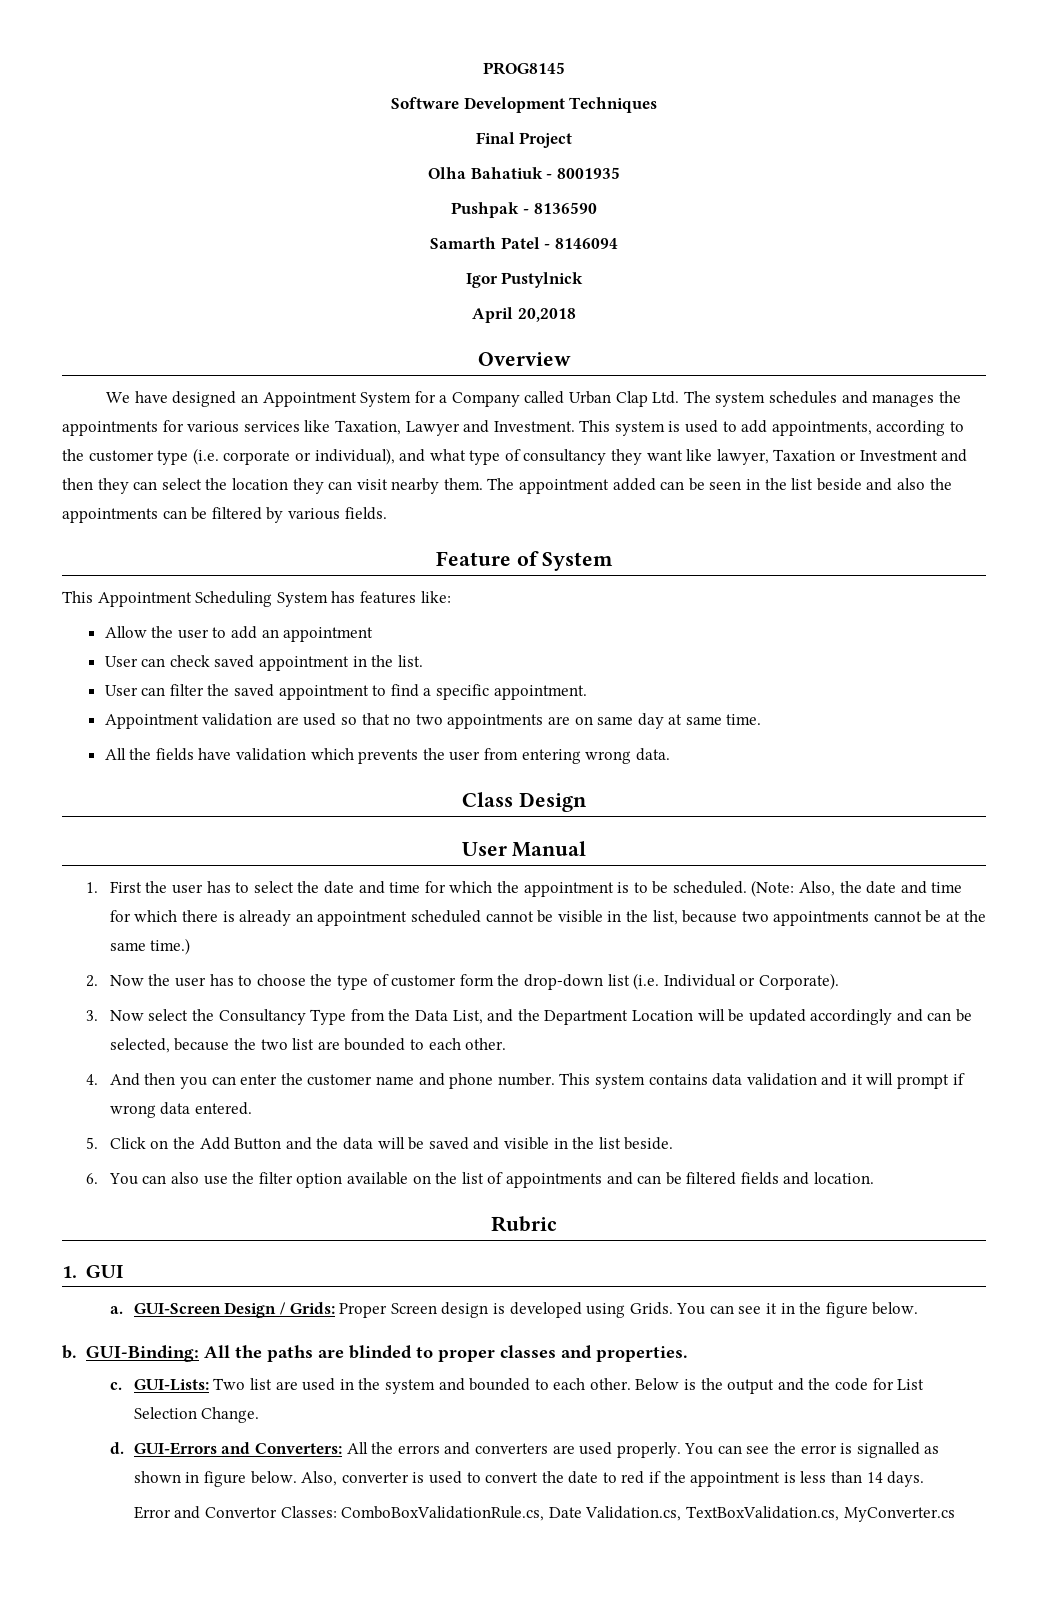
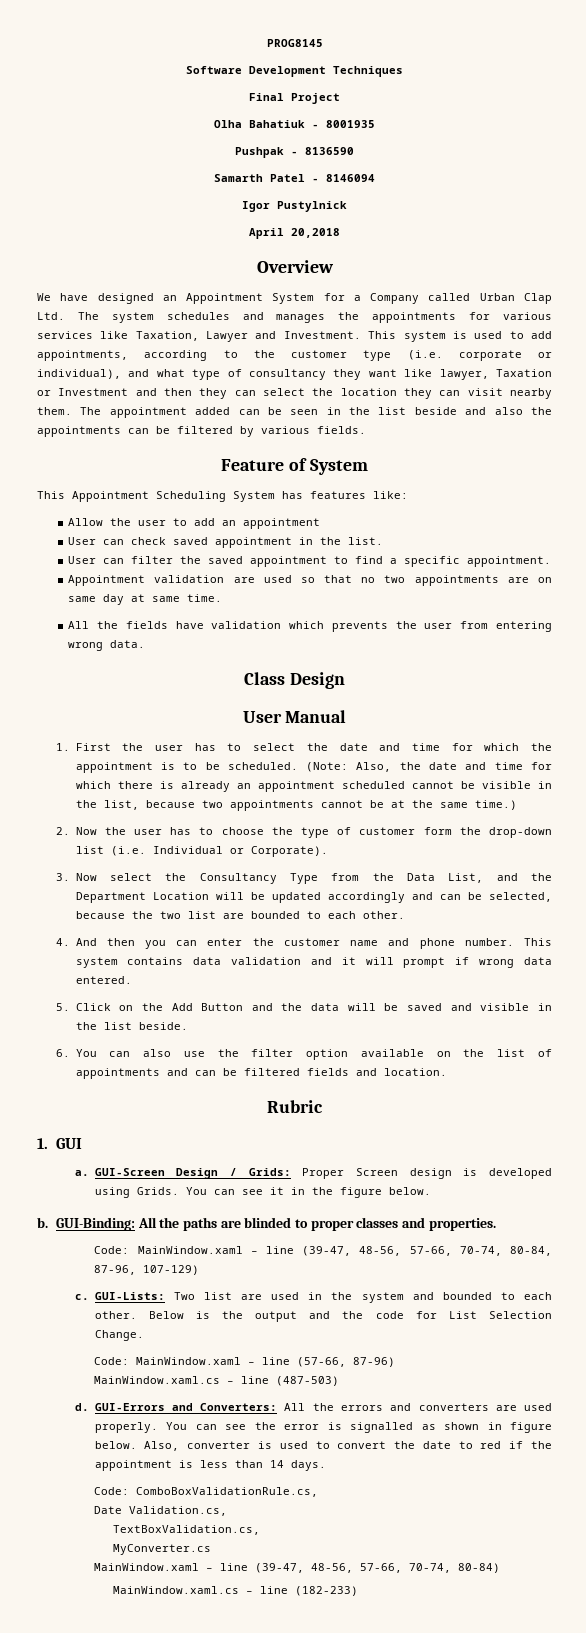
+ Code: MainWindow.xaml – line (39-47, 48-56, 57-66, 70-74, 80-84, 87-96, 107-129)
+ Code: MainWindow.xaml – line (57-66, 87-96)
+ MainWindow.xaml.cs – line (487-503)
- Error and Convertor Classes: ComboBoxValidationRule.cs, Date Validation.cs, TextBoxValidation.cs, MyConverter.cs
+ Code: ComboBoxValidationRule.cs,
+ Date Validation.cs,
+ TextBoxValidation.cs,
+ MyConverter.cs
+ MainWindow.xaml – line (39-47, 48-56, 57-66, 70-74, 80-84)
+ MainWindow.xaml.cs – line (182-233)

